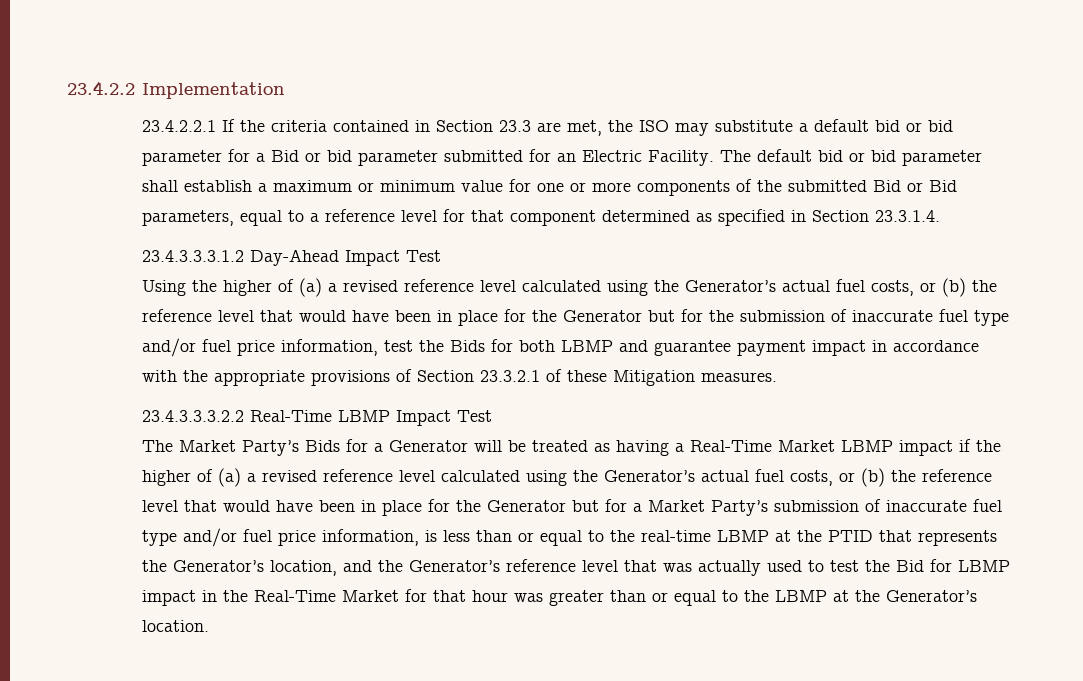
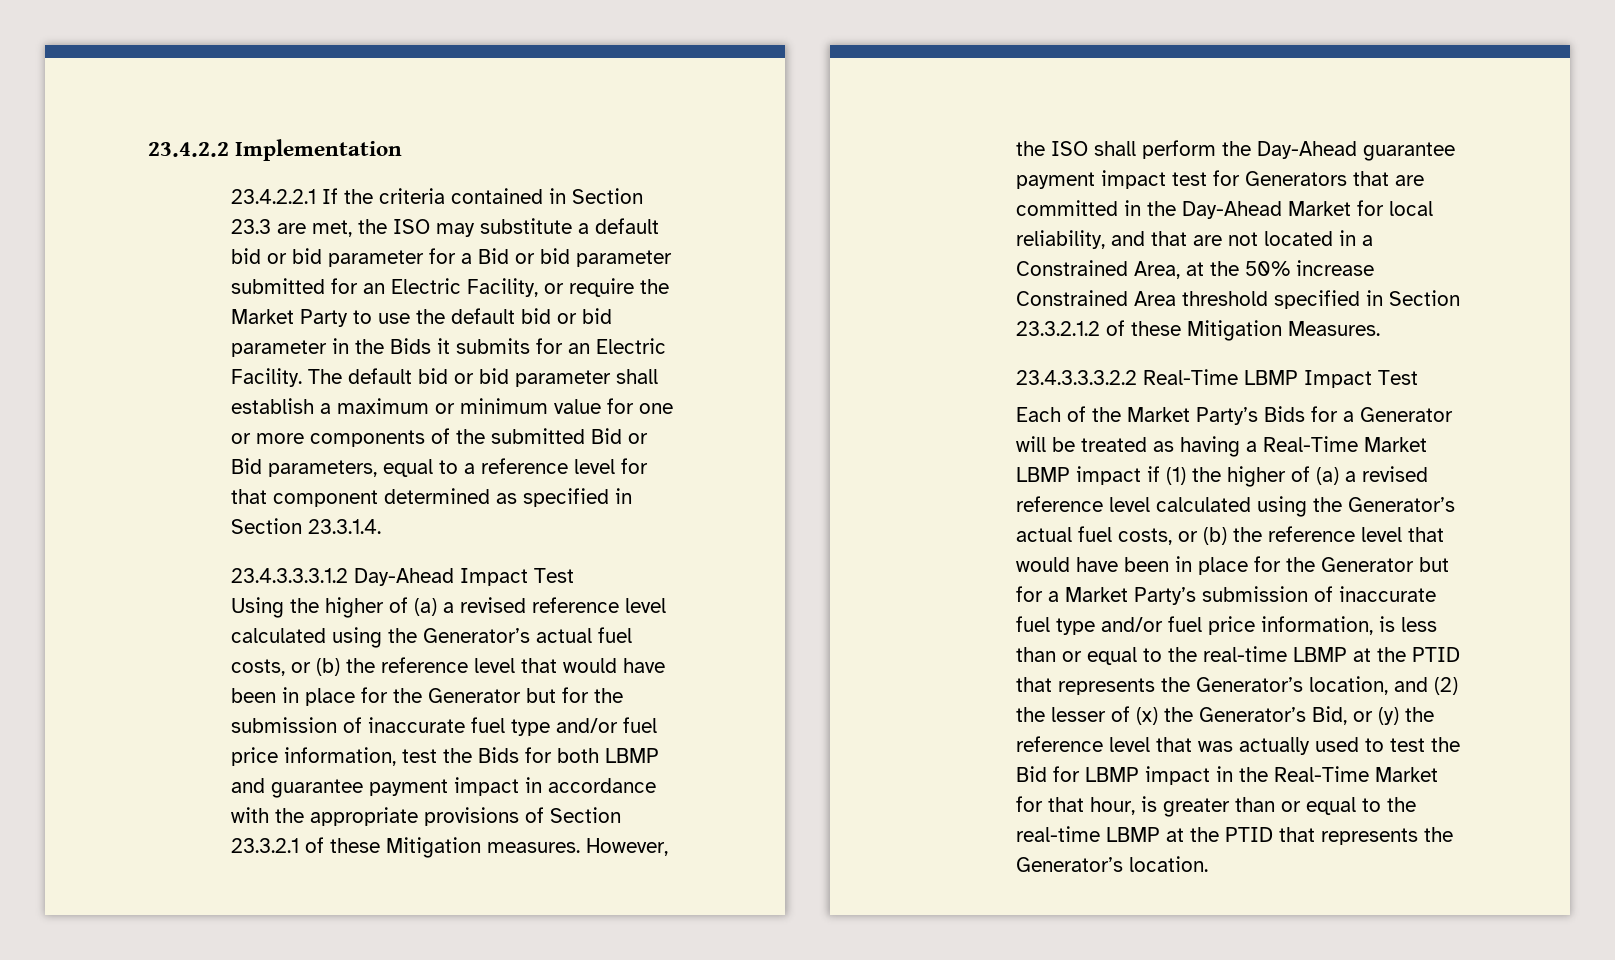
- 23.4.2.2.1 If the criteria contained in Section 23.3 are met, the ISO may substitute a default bid or bid parameter for a Bid or bid parameter submitted for an Electric Facility.
+ 23.4.2.2.1 If the criteria contained in Section 23.3 are met, the ISO may substitute a default bid or bid parameter for a Bid or bid parameter submitted for an Electric Facility, or require the Market Party to use the default bid or bid parameter in the Bids it submits for an Electric Facility.
+ However, the ISO shall perform the Day-Ahead guarantee payment impact test for Generators that are committed in the Day-Ahead Market for local reliability, and that are not located in a Constrained Area, at the 50% increase Constrained Area threshold specified in Section 23.3.2.1.2 of these Mitigation Measures.
- The Market Party’s Bids for a Generator will be treated as having a Real-Time Market LBMP impact if the higher of (a) a revised reference level calculated using the Generator’s actual fuel costs, or (b) the reference level that would have been in place for the Generator but for a Market Party’s submission of inaccurate fuel type and/or fuel price information, is less than or equal to the real-time LBMP at the PTID that represents the Generator’s location, and the Generator’s reference level that was actually used to test the Bid for LBMP impact in the Real-Time Market for that hour was greater than or equal to the LBMP at the Generator’s location.
+ Each of the Market Party’s Bids for a Generator will be treated as having a Real-Time Market LBMP impact if (1) the higher of (a) a revised reference level calculated using the Generator’s actual fuel costs, or (b) the reference level that would have been in place for the Generator but for a Market Party’s submission of inaccurate fuel type and/or fuel price information, is less than or equal to the real-time LBMP at the PTID that represents the Generator’s location, and (2) the lesser of (x) the Generator’s Bid, or (y) the reference level that was actually used to test the Bid for LBMP impact in the Real-Time Market for that hour, is greater than or equal to the real-time LBMP at the PTID that represents the Generator’s location.

